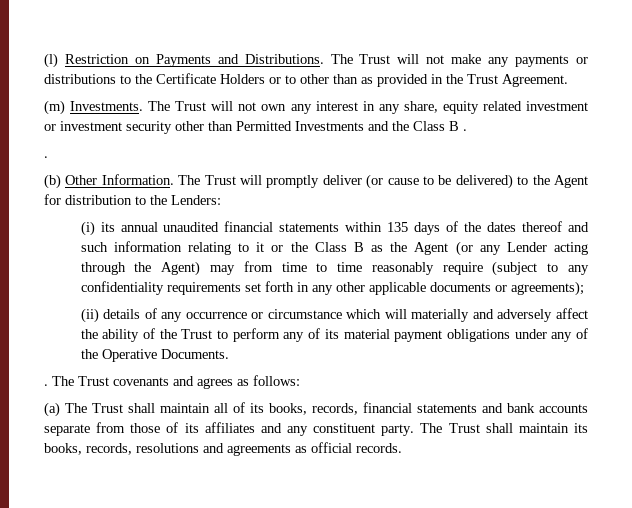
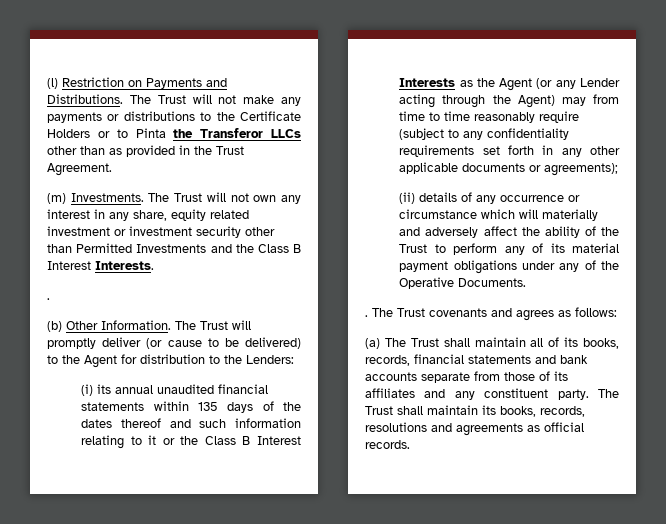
- The Trust will not make any payments or distributions to the Certificate Holders or to other than as provided in the Trust Agreement.
+ The Trust will not make any payments or distributions to the Certificate Holders or to Pinta the Transferor LLCs other than as provided in the Trust Agreement.
- The Trust will not own any interest in any share, equity related investment or investment security other than Permitted Investments and the Class B .
+ The Trust will not own any interest in any share, equity related investment or investment security other than Permitted Investments and the Class B Interest Interests.
- (i) its annual unaudited financial statements within 135 days of the dates thereof and such information relating to it or the Class B as the Agent (or any Lender acting through the Agent) may from time to time reasonably require (subject to any confidentiality requirements set forth in any other applicable documents or agreements);
+ (i) its annual unaudited financial statements within 135 days of the dates thereof and such information relating to it or the Class B Interest Interests as the Agent (or any Lender acting through the Agent) may from time to time reasonably require (subject to any confidentiality requirements set forth in any other applicable documents or agreements);

